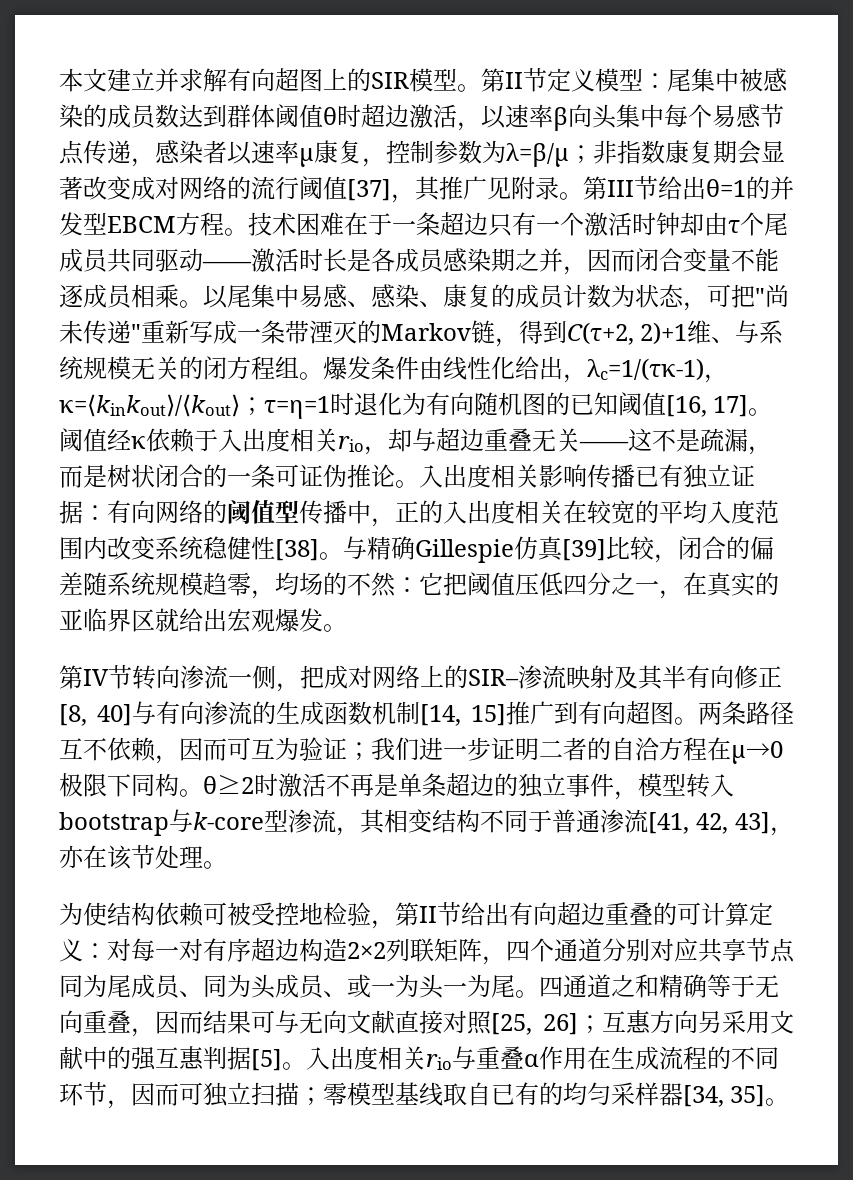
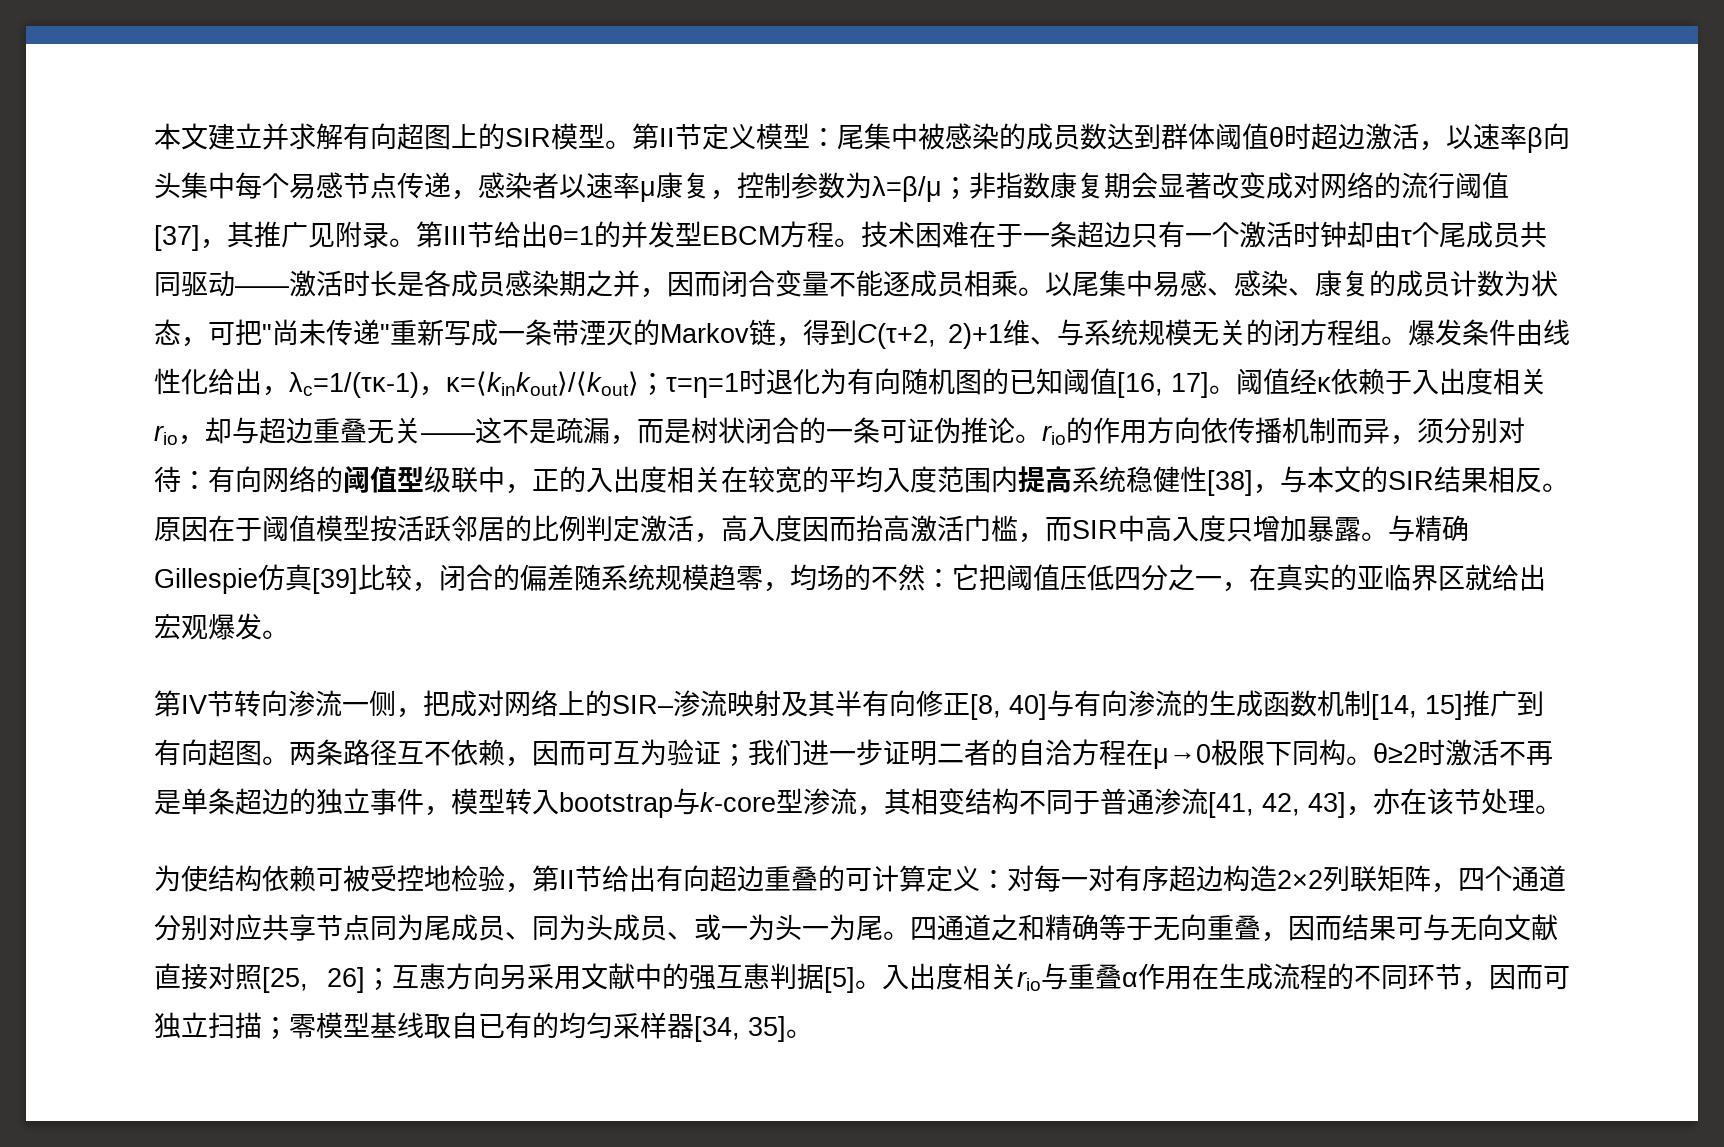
- 阈值经κ依赖于入出度相关rio，却与超边重叠无关——这不是疏漏，而是树状闭合的一条可证伪推论。入出度相关影响传播已有独立证据：有向网络的阈值型传播中，正的入出度相关在较宽的平均入度范围内改变系统稳健性[38]。
+ 阈值经κ依赖于入出度相关rio，却与超边重叠无关——这不是疏漏，而是树状闭合的一条可证伪推论。rio的作用方向依传播机制而异，须分别对待：有向网络的阈值型级联中，正的入出度相关在较宽的平均入度范围内提高系统稳健性[38]，与本文的SIR结果相反。原因在于阈值模型按活跃邻居的比例判定激活，高入度因而抬高激活门槛，而SIR中高入度只增加暴露。

